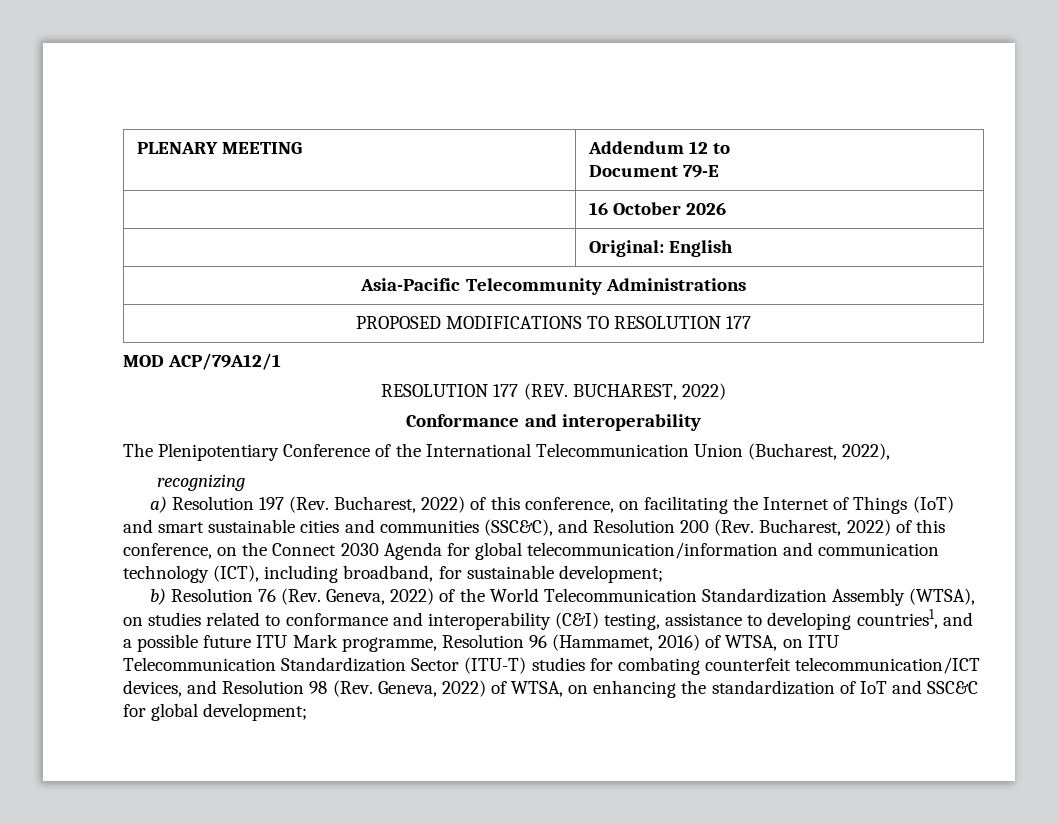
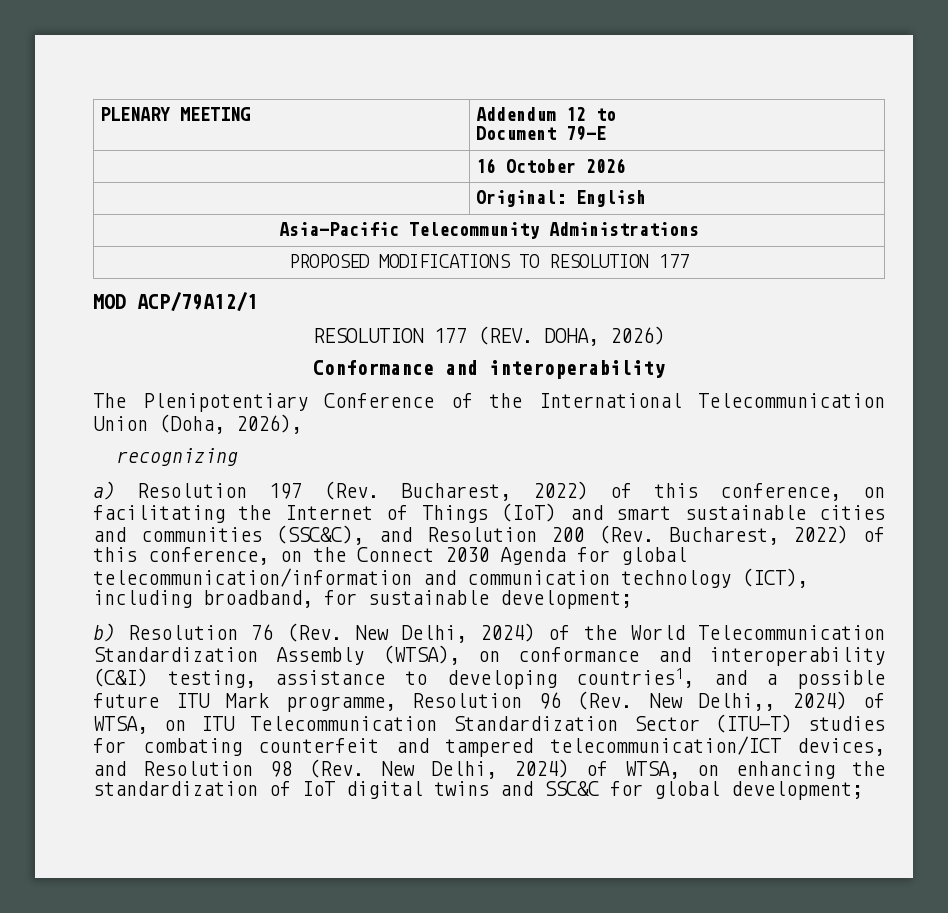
- RESOLUTION 177 (REV. BUCHAREST, 2022)
+ RESOLUTION 177 (REV. DOHA, 2026)
- The Plenipotentiary Conference of the International Telecommunication Union (Bucharest, 2022),
+ The Plenipotentiary Conference of the International Telecommunication Union (Doha, 2026),
- b) Resolution 76 (Rev. Geneva, 2022) of the World Telecommunication Standardization Assembly (WTSA), on studies related to conformance and interoperability (C&I) testing, assistance to developing countries1, and a possible future ITU Mark programme, Resolution 96 (Hammamet, 2016) of WTSA, on ITU Telecommunication Standardization Sector (ITU-T) studies for combating counterfeit telecommunication/ICT devices, and Resolution 98 (Rev. Geneva, 2022) of WTSA, on enhancing the standardization of IoT and SSC&C for global development;
+ b) Resolution 76 (Rev. New Delhi, 2024) of the World Telecommunication Standardization Assembly (WTSA), on conformance and interoperability (C&I) testing, assistance to developing countries1, and a possible future ITU Mark programme, Resolution 96 (Rev. New Delhi,, 2024) of WTSA, on ITU Telecommunication Standardization Sector (ITU-T) studies for combating counterfeit and tampered telecommunication/ICT devices, and Resolution 98 (Rev. New Delhi, 2024) of WTSA, on enhancing the standardization of IoT digital twins and SSC&C for global development;

